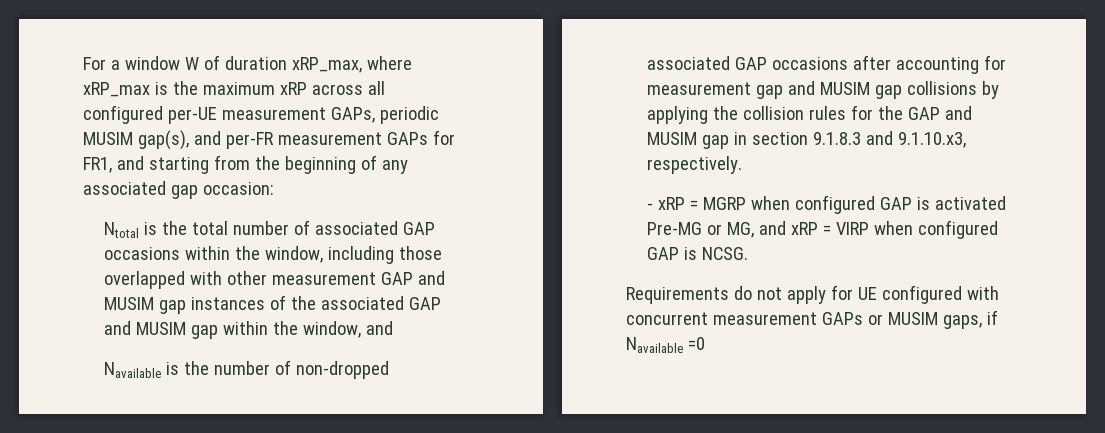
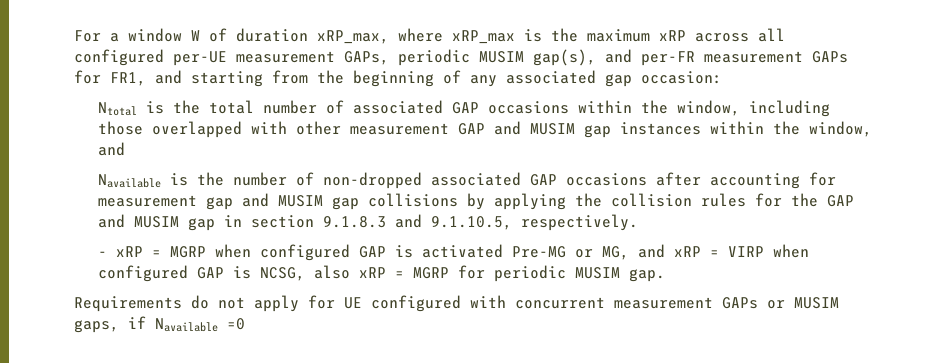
- Ntotal is the total number of associated GAP occasions within the window, including those overlapped with other measurement GAP and MUSIM gap instances of the associated GAP and MUSIM gap within the window, and
+ Ntotal is the total number of associated GAP occasions within the window, including those overlapped with other measurement GAP and MUSIM gap instances within the window, and
- Navailable is the number of non-dropped associated GAP occasions after accounting for measurement gap and MUSIM gap collisions by applying the collision rules for the GAP and MUSIM gap in section 9.1.8.3 and 9.1.10.x3, respectively.
+ Navailable is the number of non-dropped associated GAP occasions after accounting for measurement gap and MUSIM gap collisions by applying the collision rules for the GAP and MUSIM gap in section 9.1.8.3 and 9.1.10.5, respectively.
- - xRP = MGRP when configured GAP is activated Pre-MG or MG, and xRP = VIRP when configured GAP is NCSG.
+ - xRP = MGRP when configured GAP is activated Pre-MG or MG, and xRP = VIRP when configured GAP is NCSG, also xRP = MGRP for periodic MUSIM gap.

